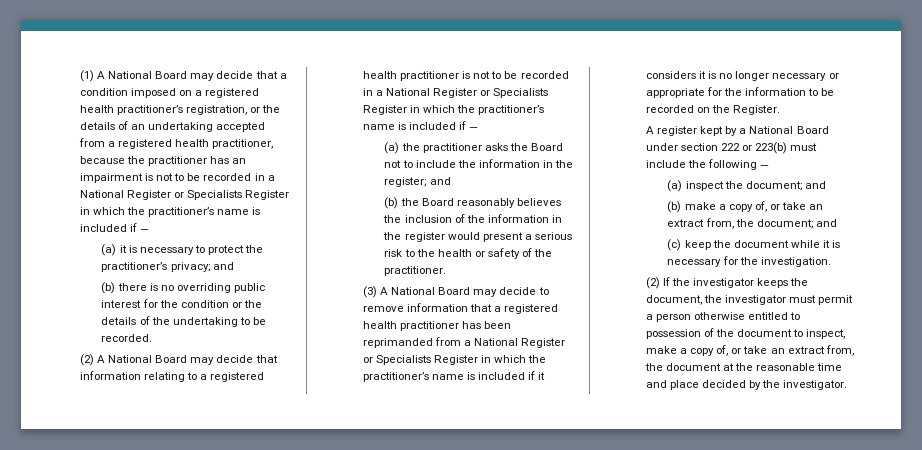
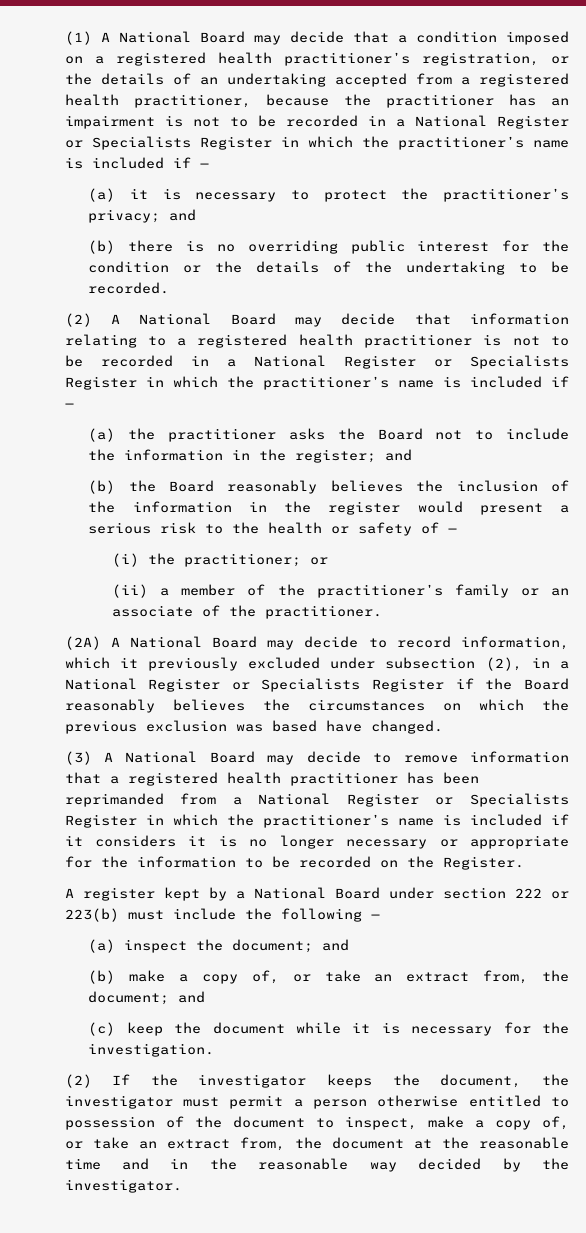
- (b) the Board reasonably believes the inclusion of the information in the register would present a serious risk to the health or safety of the practitioner.
+ (b) the Board reasonably believes the inclusion of the information in the register would present a serious risk to the health or safety of —
+ (i) the practitioner; or
+ (ii) a member of the practitioner’s family or an associate of the practitioner.
+ (2A) A National Board may decide to record information, which it previously excluded under subsection (2), in a National Register or Specialists Register if the Board reasonably believes the circumstances on which the previous exclusion was based have changed.
- (2) If the investigator keeps the document, the investigator must permit a person otherwise entitled to possession of the document to inspect, make a copy of, or take an extract from, the document at the reasonable time and place decided by the investigator.
+ (2) If the investigator keeps the document, the investigator must permit a person otherwise entitled to possession of the document to inspect, make a copy of, or take an extract from, the document at the reasonable time and in the reasonable way decided by the investigator.

